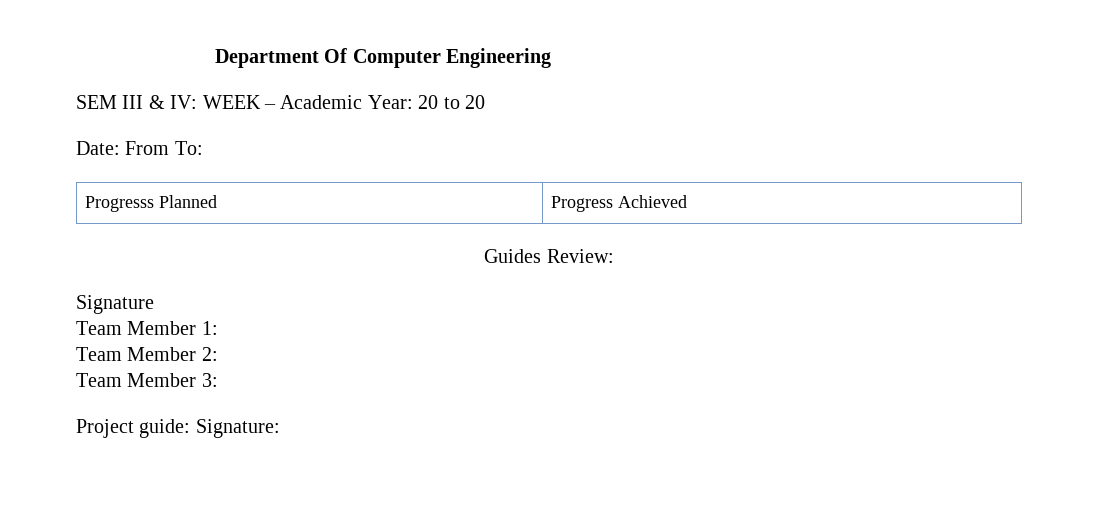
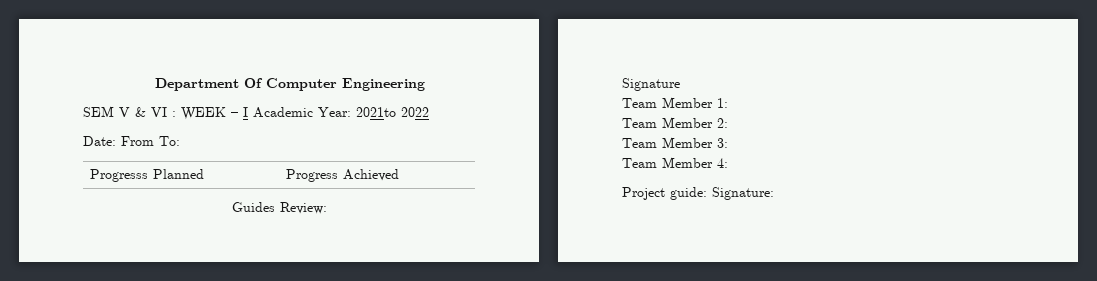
- SEM III & IV: WEEK – Academic Year: 20 to 20
+ SEM V & VI : WEEK – I Academic Year: 2021to 2022
+ Team Member 4:

